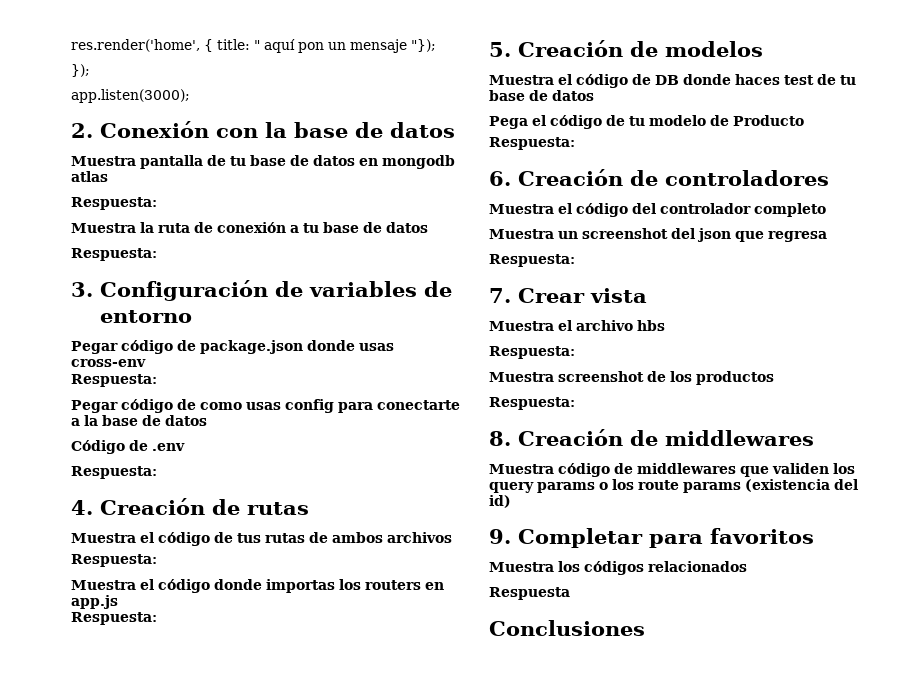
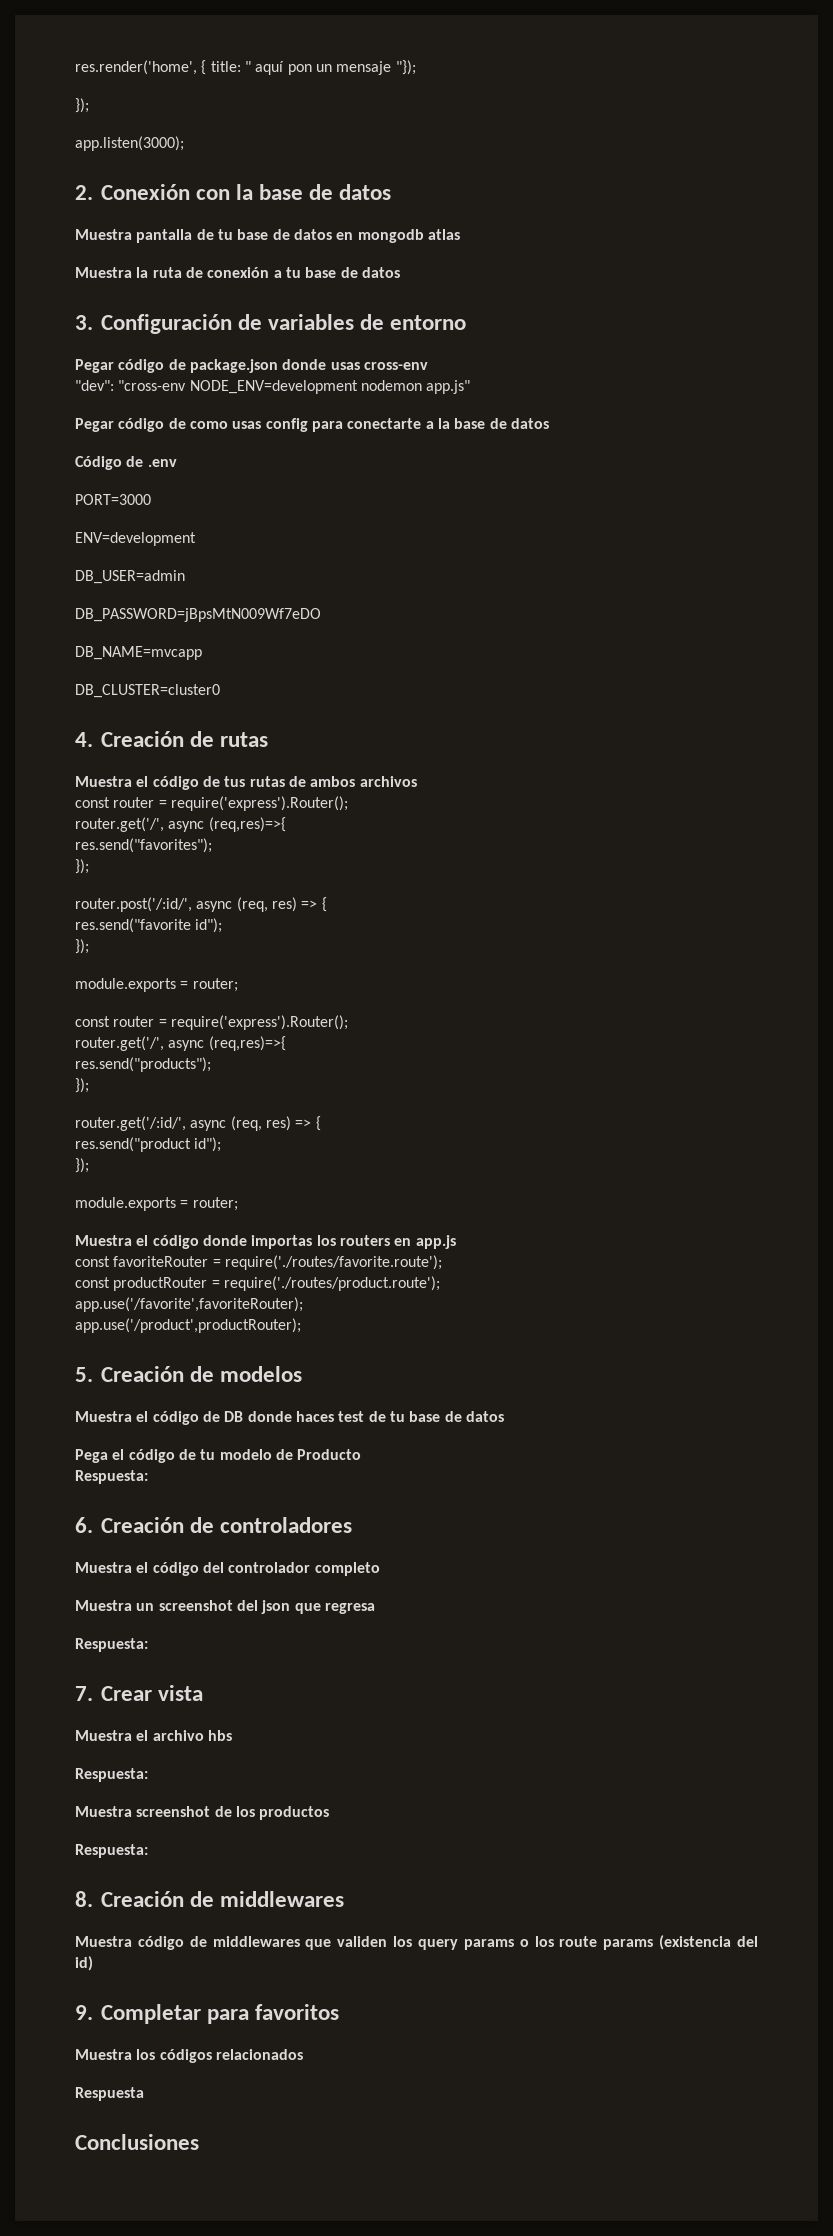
  Muestra pantalla de tu base de datos en mongodb atlas
- Respuesta:
  Muestra la ruta de conexión a tu base de datos
- Respuesta:
  Pegar código de package.json donde usas cross-env
- Respuesta:
+ "dev": "cross-env NODE_ENV=development nodemon app.js"
  Código de .env
- Respuesta:
+ PORT=3000
+ ENV=development
+ DB_USER=admin
+ DB_PASSWORD=jBpsMtN009Wf7eDO
+ DB_NAME=mvcapp
+ DB_CLUSTER=cluster0
  Muestra el código de tus rutas de ambos archivos
- Respuesta:
+ const router = require('express').Router();
+ router.get('/', async (req,res)=>{
+ res.send("favorites");
+ });
+ router.post('/:id/', async (req, res) => {
+ res.send("favorite id");
+ });
+ module.exports = router;
+ const router = require('express').Router();
+ router.get('/', async (req,res)=>{
+ res.send("products");
+ });
+ router.get('/:id/', async (req, res) => {
+ res.send("product id");
+ });
+ module.exports = router;
  Muestra el código donde importas los routers en app.js
- Respuesta:
+ const favoriteRouter = require('./routes/favorite.route');
+ const productRouter = require('./routes/product.route');
+ app.use('/favorite',favoriteRouter);
+ app.use('/product',productRouter);

